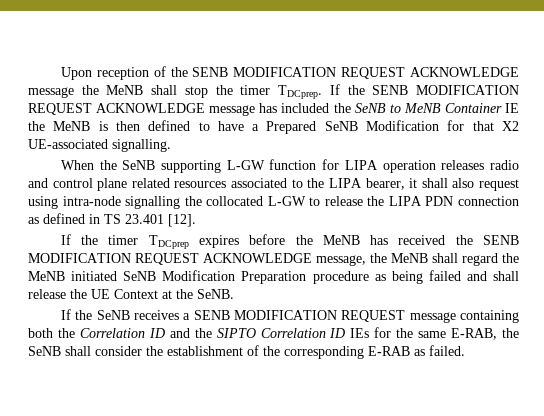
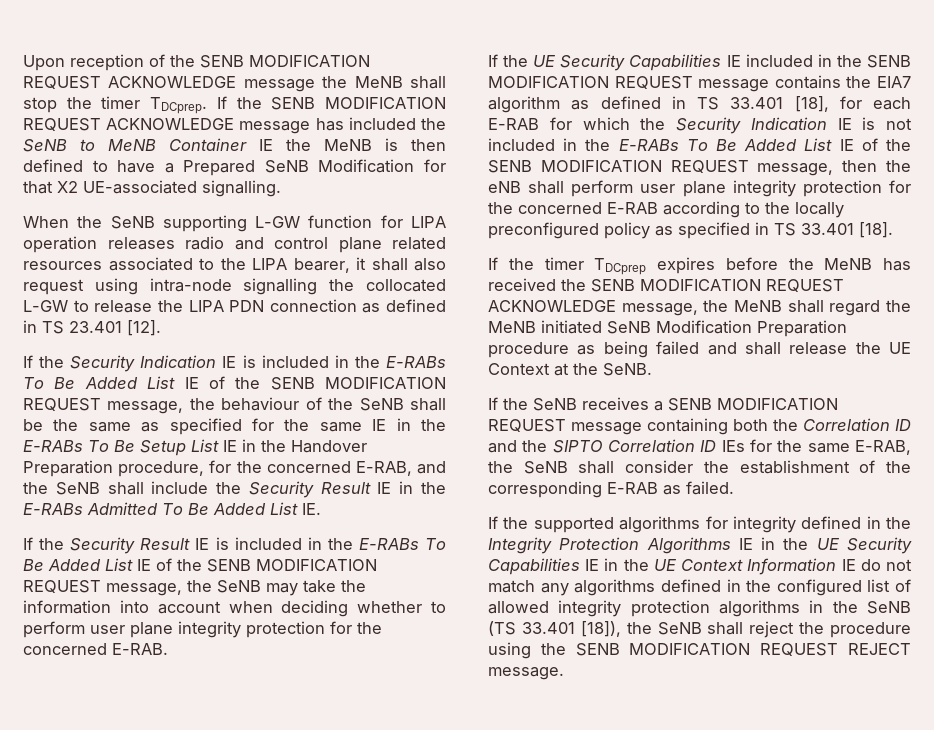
+ If the Security Indication IE is included in the E-RABs To Be Added List IE of the SENB MODIFICATION REQUEST message, the behaviour of the SeNB shall be the same as specified for the same IE in the E-RABs To Be Setup List IE in the Handover Preparation procedure, for the concerned E-RAB, and the SeNB shall include the Security Result IE in the E-RABs Admitted To Be Added List IE.
+ If the Security Result IE is included in the E-RABs To Be Added List IE of the SENB MODIFICATION REQUEST message, the SeNB may take the information into account when deciding whether to perform user plane integrity protection for the concerned E-RAB.
+ If the UE Security Capabilities IE included in the SENB MODIFICATION REQUEST message contains the EIA7 algorithm as defined in TS 33.401 [18], for each E-RAB for which the Security Indication IE is not included in the E-RABs To Be Added List IE of the SENB MODIFICATION REQUEST message, then the eNB shall perform user plane integrity protection for the concerned E-RAB according to the locally preconfigured policy as specified in TS 33.401 [18].
+ If the supported algorithms for integrity defined in the Integrity Protection Algorithms IE in the UE Security Capabilities IE in the UE Context Information IE do not match any algorithms defined in the configured list of allowed integrity protection algorithms in the SeNB (TS 33.401 [18]), the SeNB shall reject the procedure using the SENB MODIFICATION REQUEST REJECT message.

